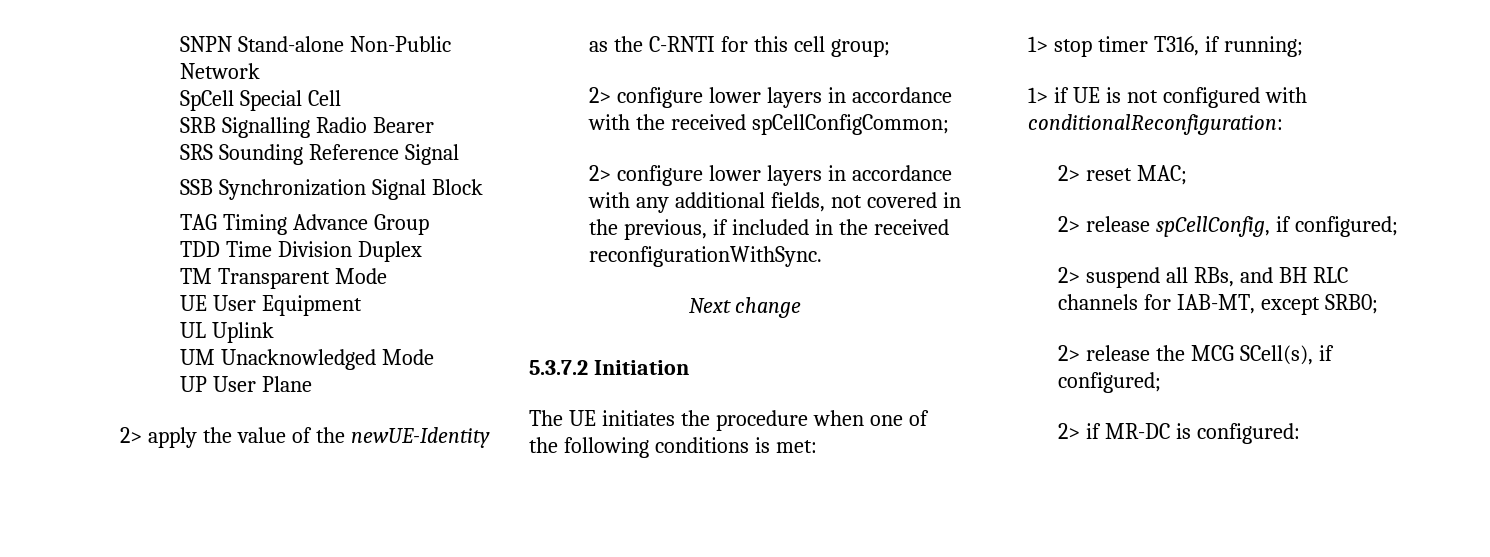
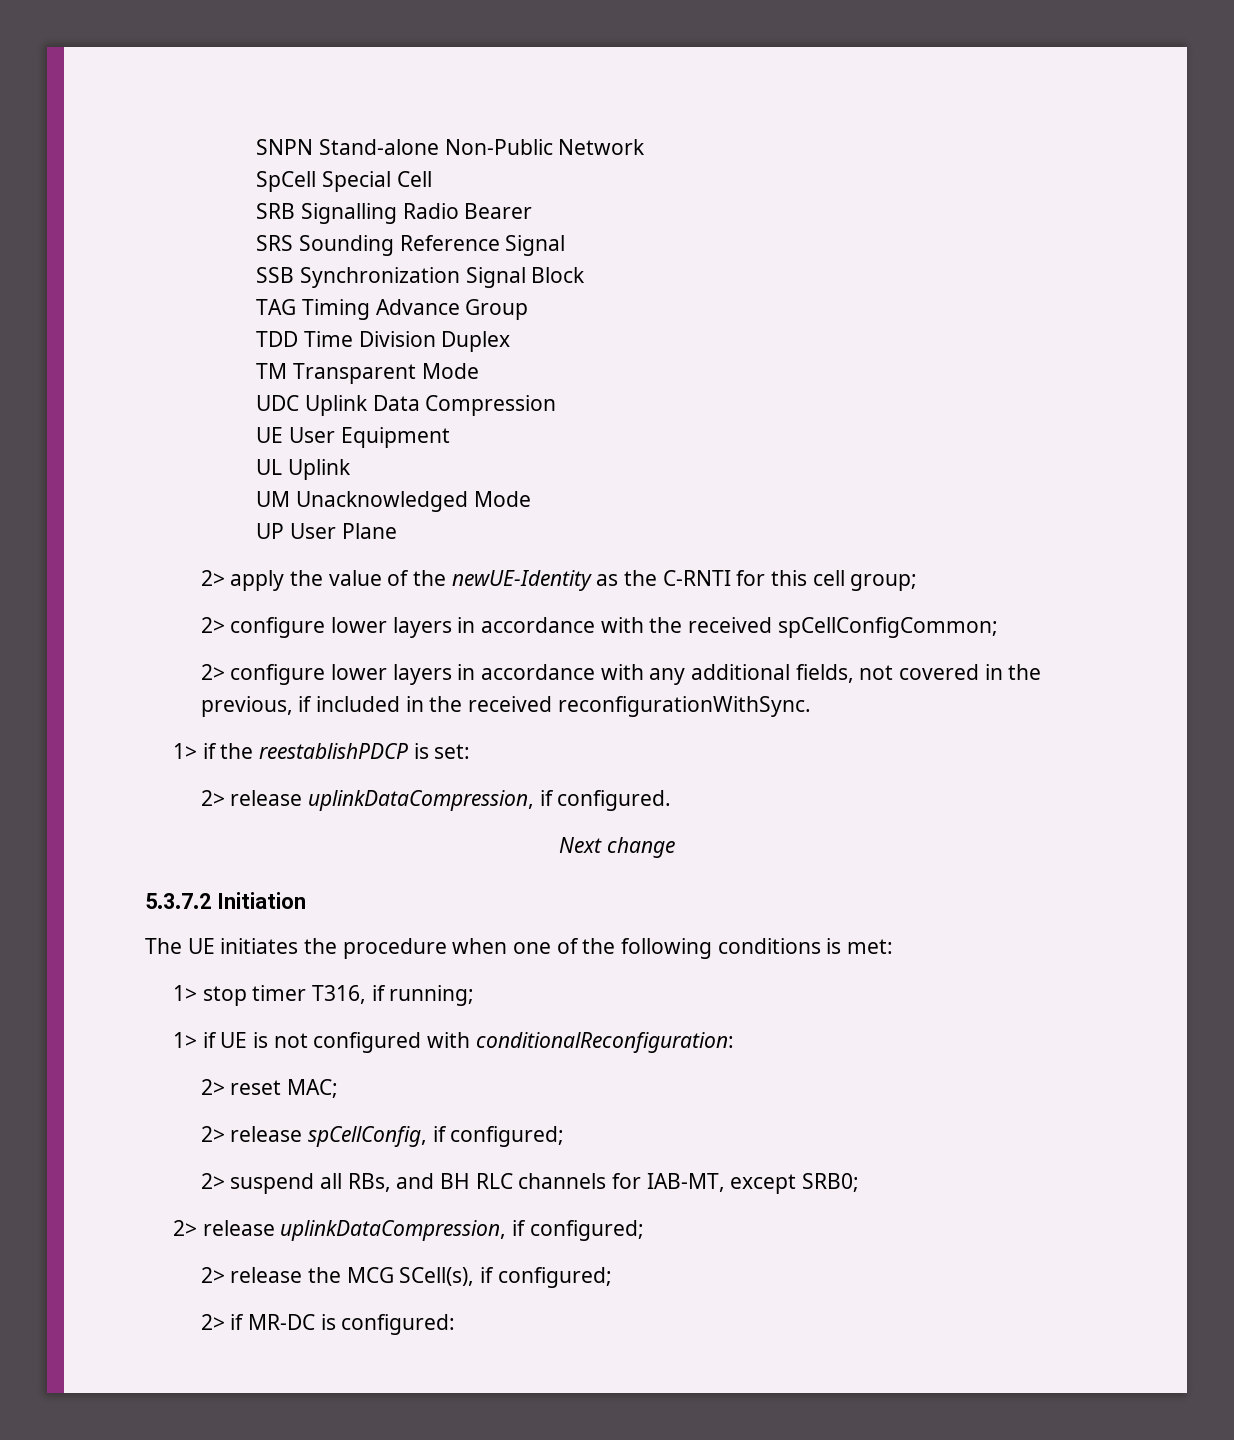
+ UDC Uplink Data Compression
+ 1> if the reestablishPDCP is set:
+ 2> release uplinkDataCompression, if configured.
+ 2> release uplinkDataCompression, if configured;

